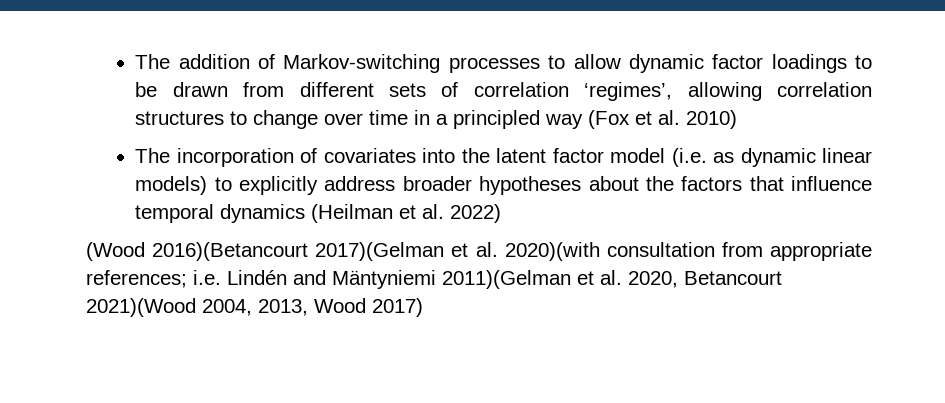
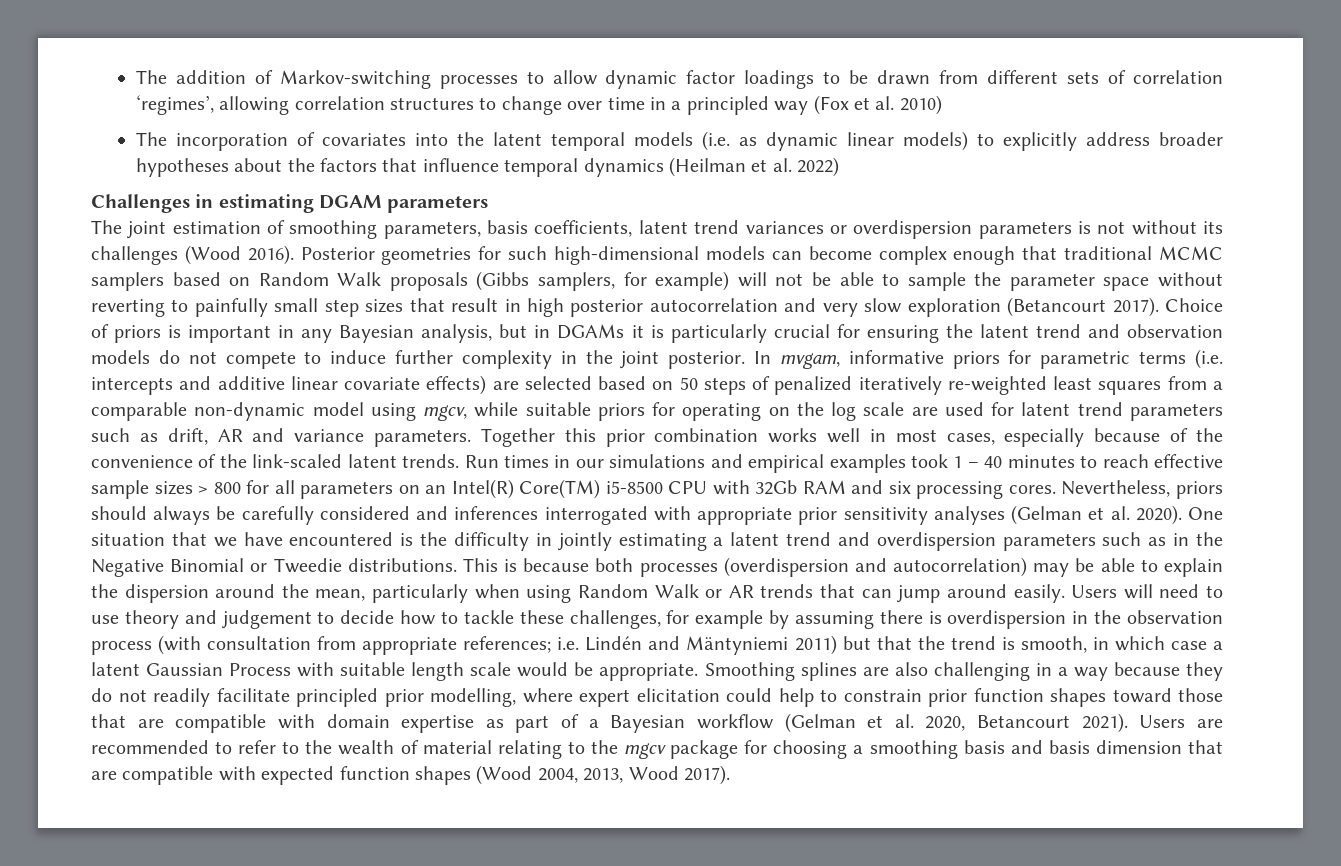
- The incorporation of covariates into the latent factor model (i.e. as dynamic linear models) to explicitly address broader hypotheses about the factors that influence temporal dynamics (Heilman et al. 2022)
+ The incorporation of covariates into the latent temporal models (i.e. as dynamic linear models) to explicitly address broader hypotheses about the factors that influence temporal dynamics (Heilman et al. 2022)
- (Wood 2016)(Betancourt 2017)(Gelman et al. 2020)(with consultation from appropriate references; i.e. Lindén and Mäntyniemi 2011)(Gelman et al. 2020, Betancourt 2021)(Wood 2004, 2013, Wood 2017)
+ Challenges in estimating DGAM parameters
+ The joint estimation of smoothing parameters, basis coefficients, latent trend variances or overdispersion parameters is not without its challenges (Wood 2016). Posterior geometries for such high-dimensional models can become complex enough that traditional MCMC samplers based on Random Walk proposals (Gibbs samplers, for example) will not be able to sample the parameter space without reverting to painfully small step sizes that result in high posterior autocorrelation and very slow exploration (Betancourt 2017). Choice of priors is important in any Bayesian analysis, but in DGAMs it is particularly crucial for ensuring the latent trend and observation models do not compete to induce further complexity in the joint posterior. In mvgam, informative priors for parametric terms (i.e. intercepts and additive linear covariate effects) are selected based on 50 steps of penalized iteratively re-weighted least squares from a comparable non-dynamic model using mgcv, while suitable priors for operating on the log scale are used for latent trend parameters such as drift, AR and variance parameters. Together this prior combination works well in most cases, especially because of the convenience of the link-scaled latent trends. Run times in our simulations and empirical examples took 1 – 40 minutes to reach effective sample sizes > 800 for all parameters on an Intel(R) Core(TM) i5-8500 CPU with 32Gb RAM and six processing cores. Nevertheless, priors should always be carefully considered and inferences interrogated with appropriate prior sensitivity analyses (Gelman et al. 2020). One situation that we have encountered is the difficulty in jointly estimating a latent trend and overdispersion parameters such as in the Negative Binomial or Tweedie distributions. This is because both processes (overdispersion and autocorrelation) may be able to explain the dispersion around the mean, particularly when using Random Walk or AR trends that can jump around easily. Users will need to use theory and judgement to decide how to tackle these challenges, for example by assuming there is overdispersion in the observation process (with consultation from appropriate references; i.e. Lindén and Mäntyniemi 2011) but that the trend is smooth, in which case a latent Gaussian Process with suitable length scale would be appropriate. Smoothing splines are also challenging in a way because they do not readily facilitate principled prior modelling, where expert elicitation could help to constrain prior function shapes toward those that are compatible with domain expertise as part of a Bayesian workflow (Gelman et al. 2020, Betancourt 2021). Users are recommended to refer to the wealth of material relating to the mgcv package for choosing a smoothing basis and basis dimension that are compatible with expected function shapes (Wood 2004, 2013, Wood 2017).

